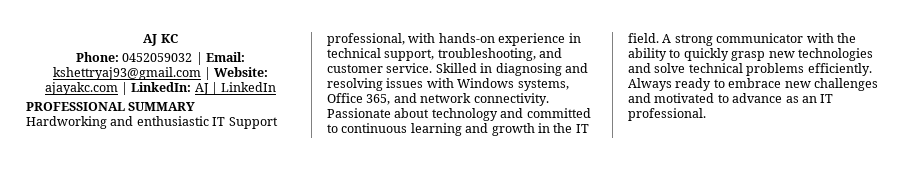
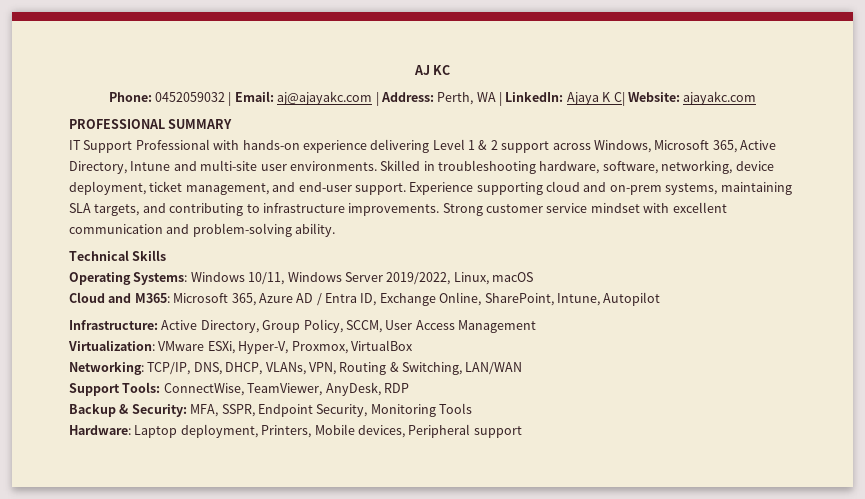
- Phone: 0452059032 | Email: kshettryaj93@gmail.com | Website: ajayakc.com | LinkedIn: AJ | LinkedIn
+ Phone: 0452059032 | Email: aj@ajayakc.com | Address: Perth, WA | LinkedIn: Ajaya K C| Website: ajayakc.com
- Hardworking and enthusiastic IT Support professional, with hands-on experience in technical support, troubleshooting, and customer service. Skilled in diagnosing and resolving issues with Windows systems, Office 365, and network connectivity. Passionate about technology and committed to continuous learning and growth in the IT field. A strong communicator with the ability to quickly grasp new technologies and solve technical problems efficiently. Always ready to embrace new challenges and motivated to advance as an IT professional.
+ IT Support Professional with hands-on experience delivering Level 1 & 2 support across Windows, Microsoft 365, Active Directory, Intune and multi-site user environments. Skilled in troubleshooting hardware, software, networking, device deployment, ticket management, and end-user support. Experience supporting cloud and on-prem systems, maintaining SLA targets, and contributing to infrastructure improvements. Strong customer service mindset with excellent communication and problem-solving ability.
+ Technical Skills
+ Operating Systems: Windows 10/11, Windows Server 2019/2022, Linux, macOS
+ Cloud and M365: Microsoft 365, Azure AD / Entra ID, Exchange Online, SharePoint, Intune, Autopilot
+ Infrastructure: Active Directory, Group Policy, SCCM, User Access Management
+ Virtualization: VMware ESXi, Hyper-V, Proxmox, VirtualBox
+ Networking: TCP/IP, DNS, DHCP, VLANs, VPN, Routing & Switching, LAN/WAN
+ Support Tools: ConnectWise, TeamViewer, AnyDesk, RDP
+ Backup & Security: MFA, SSPR, Endpoint Security, Monitoring Tools
+ Hardware: Laptop deployment, Printers, Mobile devices, Peripheral support

